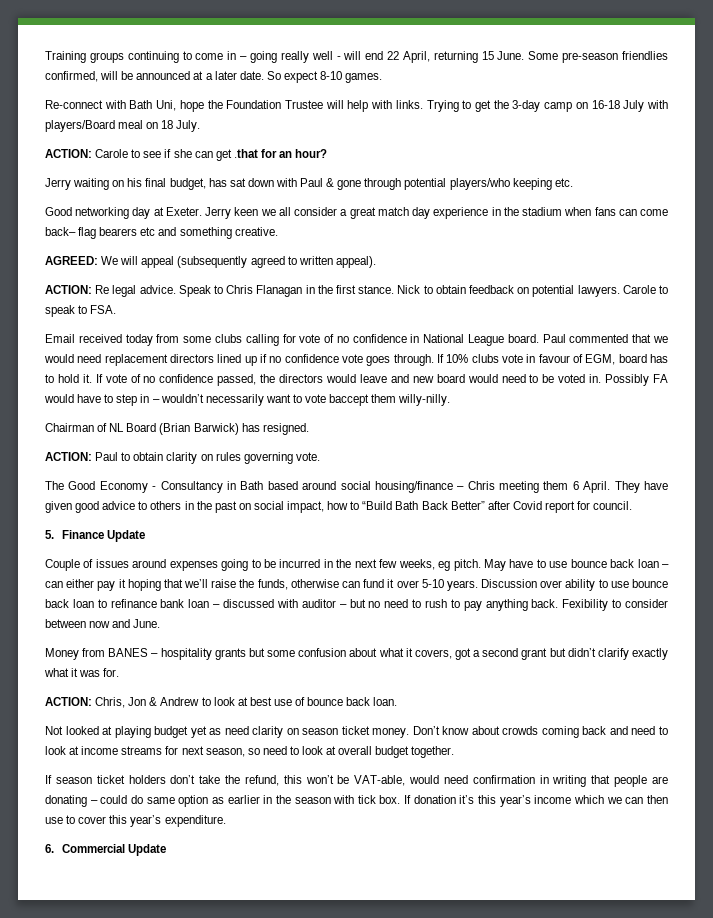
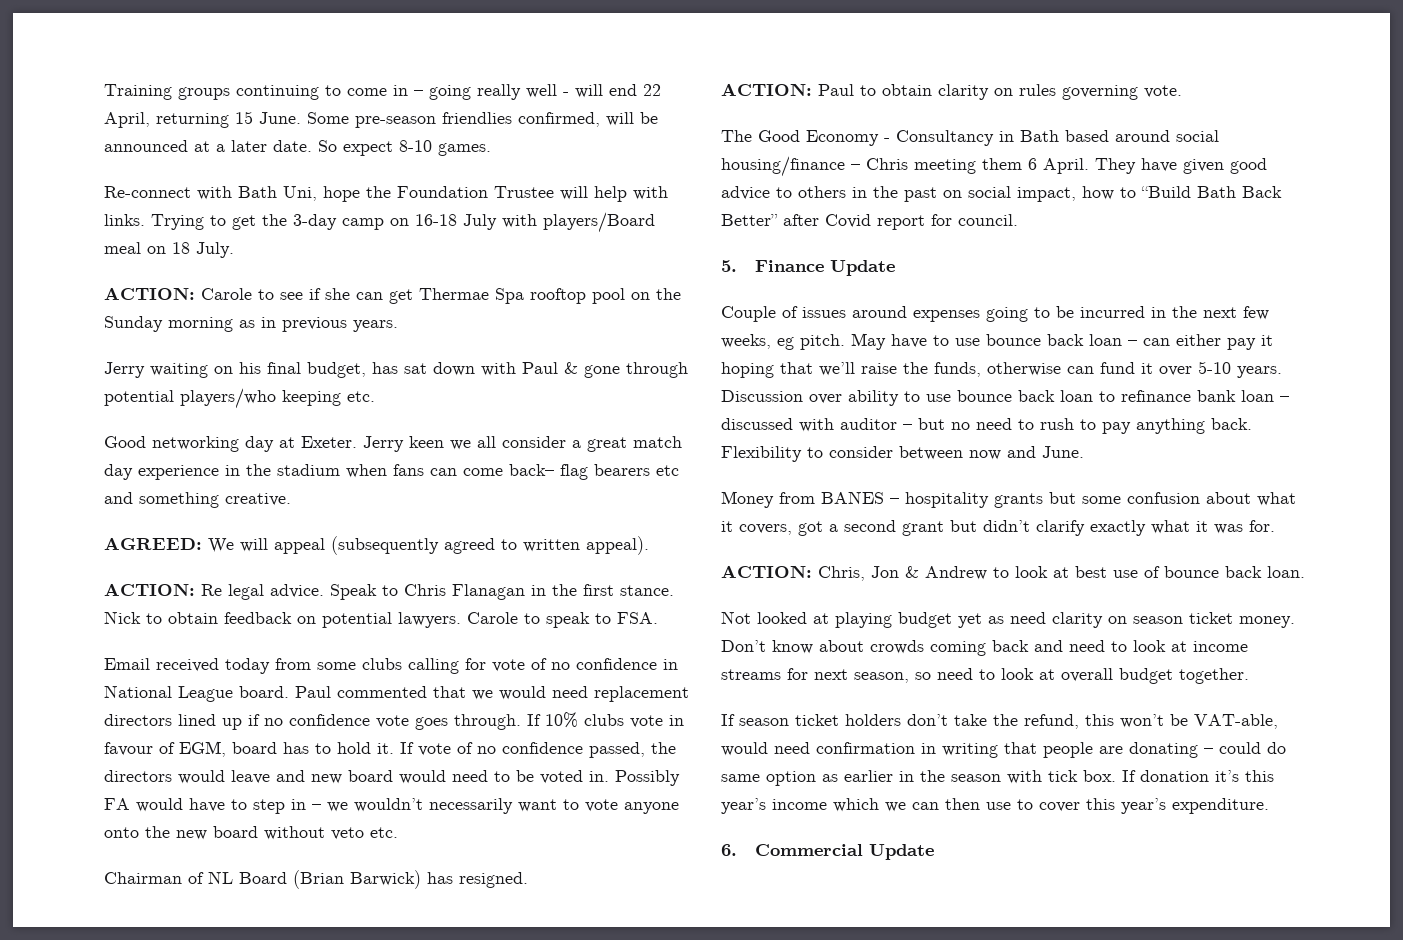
- ACTION: Carole to see if she can get .that for an hour?
+ ACTION: Carole to see if she can get Thermae Spa rooftop pool on the Sunday morning as in previous years.
- Possibly FA would have to step in – wouldn’t necessarily want to vote baccept them willy-nilly.
+ Possibly FA would have to step in – we wouldn’t necessarily want to vote anyone onto the new board without veto etc.
- Fexibility to consider between now and June.
+ Flexibility to consider between now and June.

